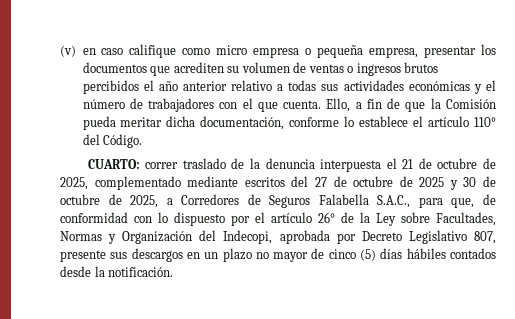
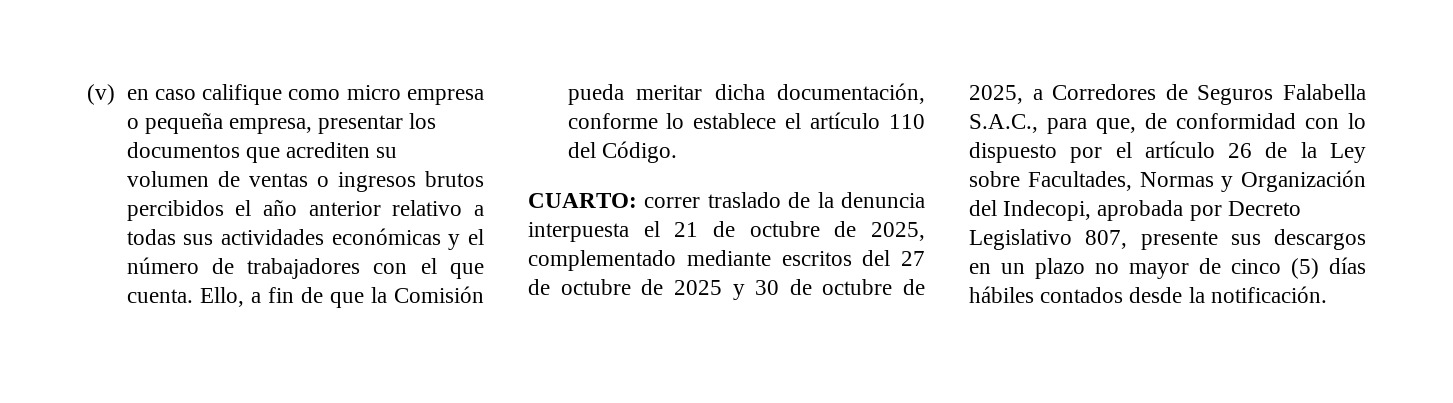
- Ello, a fin de que la Comisión pueda meritar dicha documentación, conforme lo establece el artículo 110° del Código.
+ Ello, a fin de que la Comisión pueda meritar dicha documentación, conforme lo establece el artículo 110 del Código.
- correr traslado de la denuncia interpuesta el 21 de octubre de 2025, complementado mediante escritos del 27 de octubre de 2025 y 30 de octubre de 2025, a Corredores de Seguros Falabella S.A.C., para que, de conformidad con lo dispuesto por el artículo 26° de la Ley sobre Facultades, Normas y Organización del Indecopi, aprobada por Decreto Legislativo 807, presente sus descargos en un plazo no mayor de cinco (5) días hábiles contados desde la notificación.
+ correr traslado de la denuncia interpuesta el 21 de octubre de 2025, complementado mediante escritos del 27 de octubre de 2025 y 30 de octubre de 2025, a Corredores de Seguros Falabella S.A.C., para que, de conformidad con lo dispuesto por el artículo 26 de la Ley sobre Facultades, Normas y Organización del Indecopi, aprobada por Decreto Legislativo 807, presente sus descargos en un plazo no mayor de cinco (5) días hábiles contados desde la notificación.

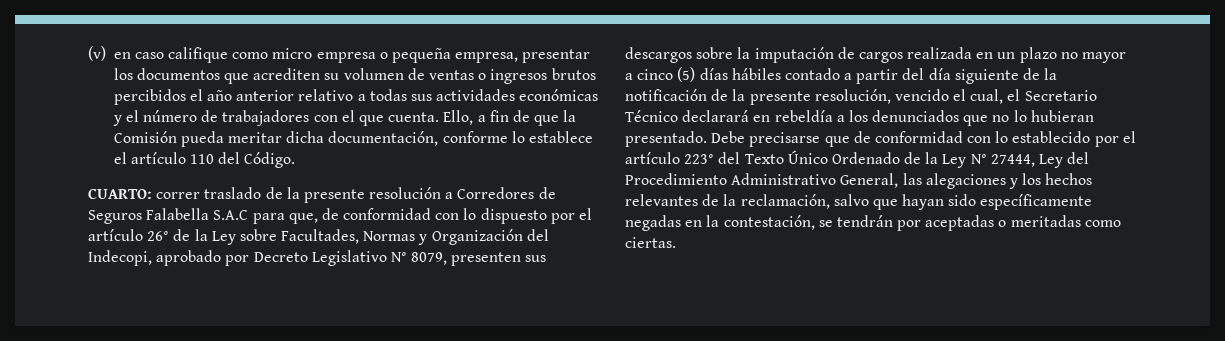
- CUARTO: correr traslado de la denuncia interpuesta el 21 de octubre de 2025, complementado mediante escritos del 27 de octubre de 2025 y 30 de octubre de 2025, a Corredores de Seguros Falabella S.A.C., para que, de conformidad con lo dispuesto por el artículo 26 de la Ley sobre Facultades, Normas y Organización del Indecopi, aprobada por Decreto Legislativo 807, presente sus descargos en un plazo no mayor de cinco (5) días hábiles contados desde la notificación.
+ CUARTO: correr traslado de la presente resolución a Corredores de Seguros Falabella S.A.C para que, de conformidad con lo dispuesto por el artículo 26° de la Ley sobre Facultades, Normas y Organización del Indecopi, aprobado por Decreto Legislativo N° 8079, presenten sus descargos sobre la imputación de cargos realizada en un plazo no mayor a cinco (5) días hábiles contado a partir del día siguiente de la notificación de la presente resolución, vencido el cual, el Secretario Técnico declarará en rebeldía a los denunciados que no lo hubieran presentado. Debe precisarse que de conformidad con lo establecido por el artículo 223° del Texto Único Ordenado de la Ley N° 27444, Ley del Procedimiento Administrativo General, las alegaciones y los hechos relevantes de la reclamación, salvo que hayan sido específicamente negadas en la contestación, se tendrán por aceptadas o meritadas como ciertas.

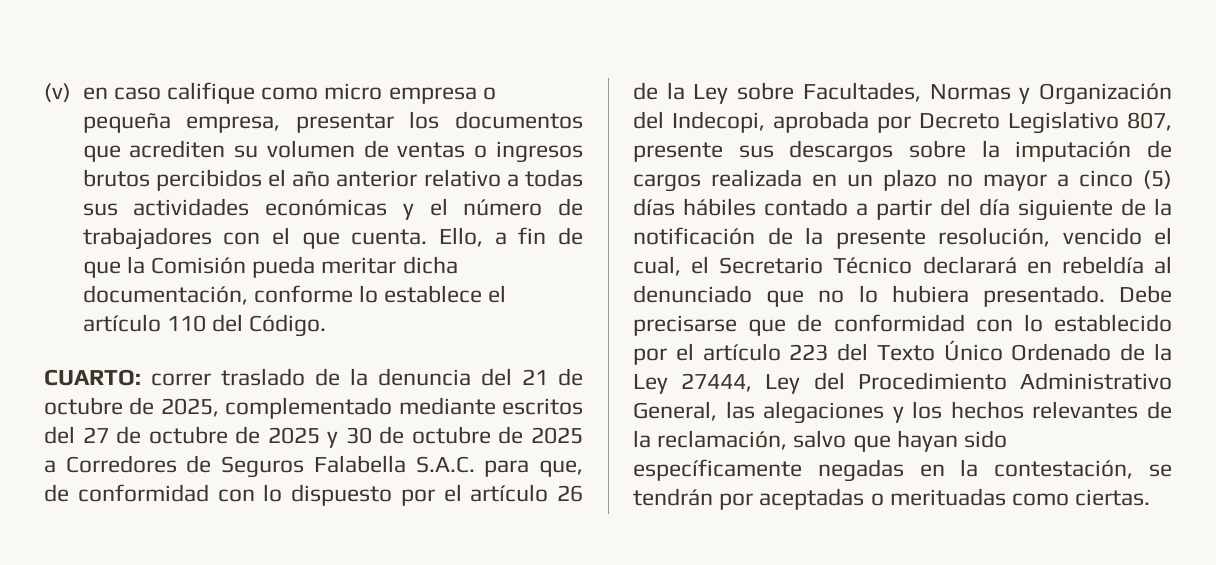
- correr traslado de la presente resolución a Corredores de Seguros Falabella S.A.C para que, de conformidad con lo dispuesto por el artículo 26° de la Ley sobre Facultades, Normas y Organización del Indecopi, aprobado por Decreto Legislativo N° 8079, presenten sus descargos sobre la imputación de cargos realizada en un plazo no mayor a cinco (5) días hábiles contado a partir del día siguiente de la notificación de la presente resolución, vencido el cual, el Secretario Técnico declarará en rebeldía a los denunciados que no lo hubieran presentado.
+ correr traslado de la denuncia del 21 de octubre de 2025, complementado mediante escritos del 27 de octubre de 2025 y 30 de octubre de 2025 a Corredores de Seguros Falabella S.A.C. para que, de conformidad con lo dispuesto por el artículo 26 de la Ley sobre Facultades, Normas y Organización del Indecopi, aprobada por Decreto Legislativo 807, presente sus descargos sobre la imputación de cargos realizada en un plazo no mayor a cinco (5) días hábiles contado a partir del día siguiente de la notificación de la presente resolución, vencido el cual, el Secretario Técnico declarará en rebeldía al denunciado que no lo hubiera presentado.
- Debe precisarse que de conformidad con lo establecido por el artículo 223° del Texto Único Ordenado de la Ley N° 27444, Ley del Procedimiento Administrativo General, las alegaciones y los hechos relevantes de la reclamación, salvo que hayan sido específicamente negadas en la contestación, se tendrán por aceptadas o meritadas como ciertas.
+ Debe precisarse que de conformidad con lo establecido por el artículo 223 del Texto Único Ordenado de la Ley 27444, Ley del Procedimiento Administrativo General, las alegaciones y los hechos relevantes de la reclamación, salvo que hayan sido específicamente negadas en la contestación, se tendrán por aceptadas o merituadas como ciertas.

